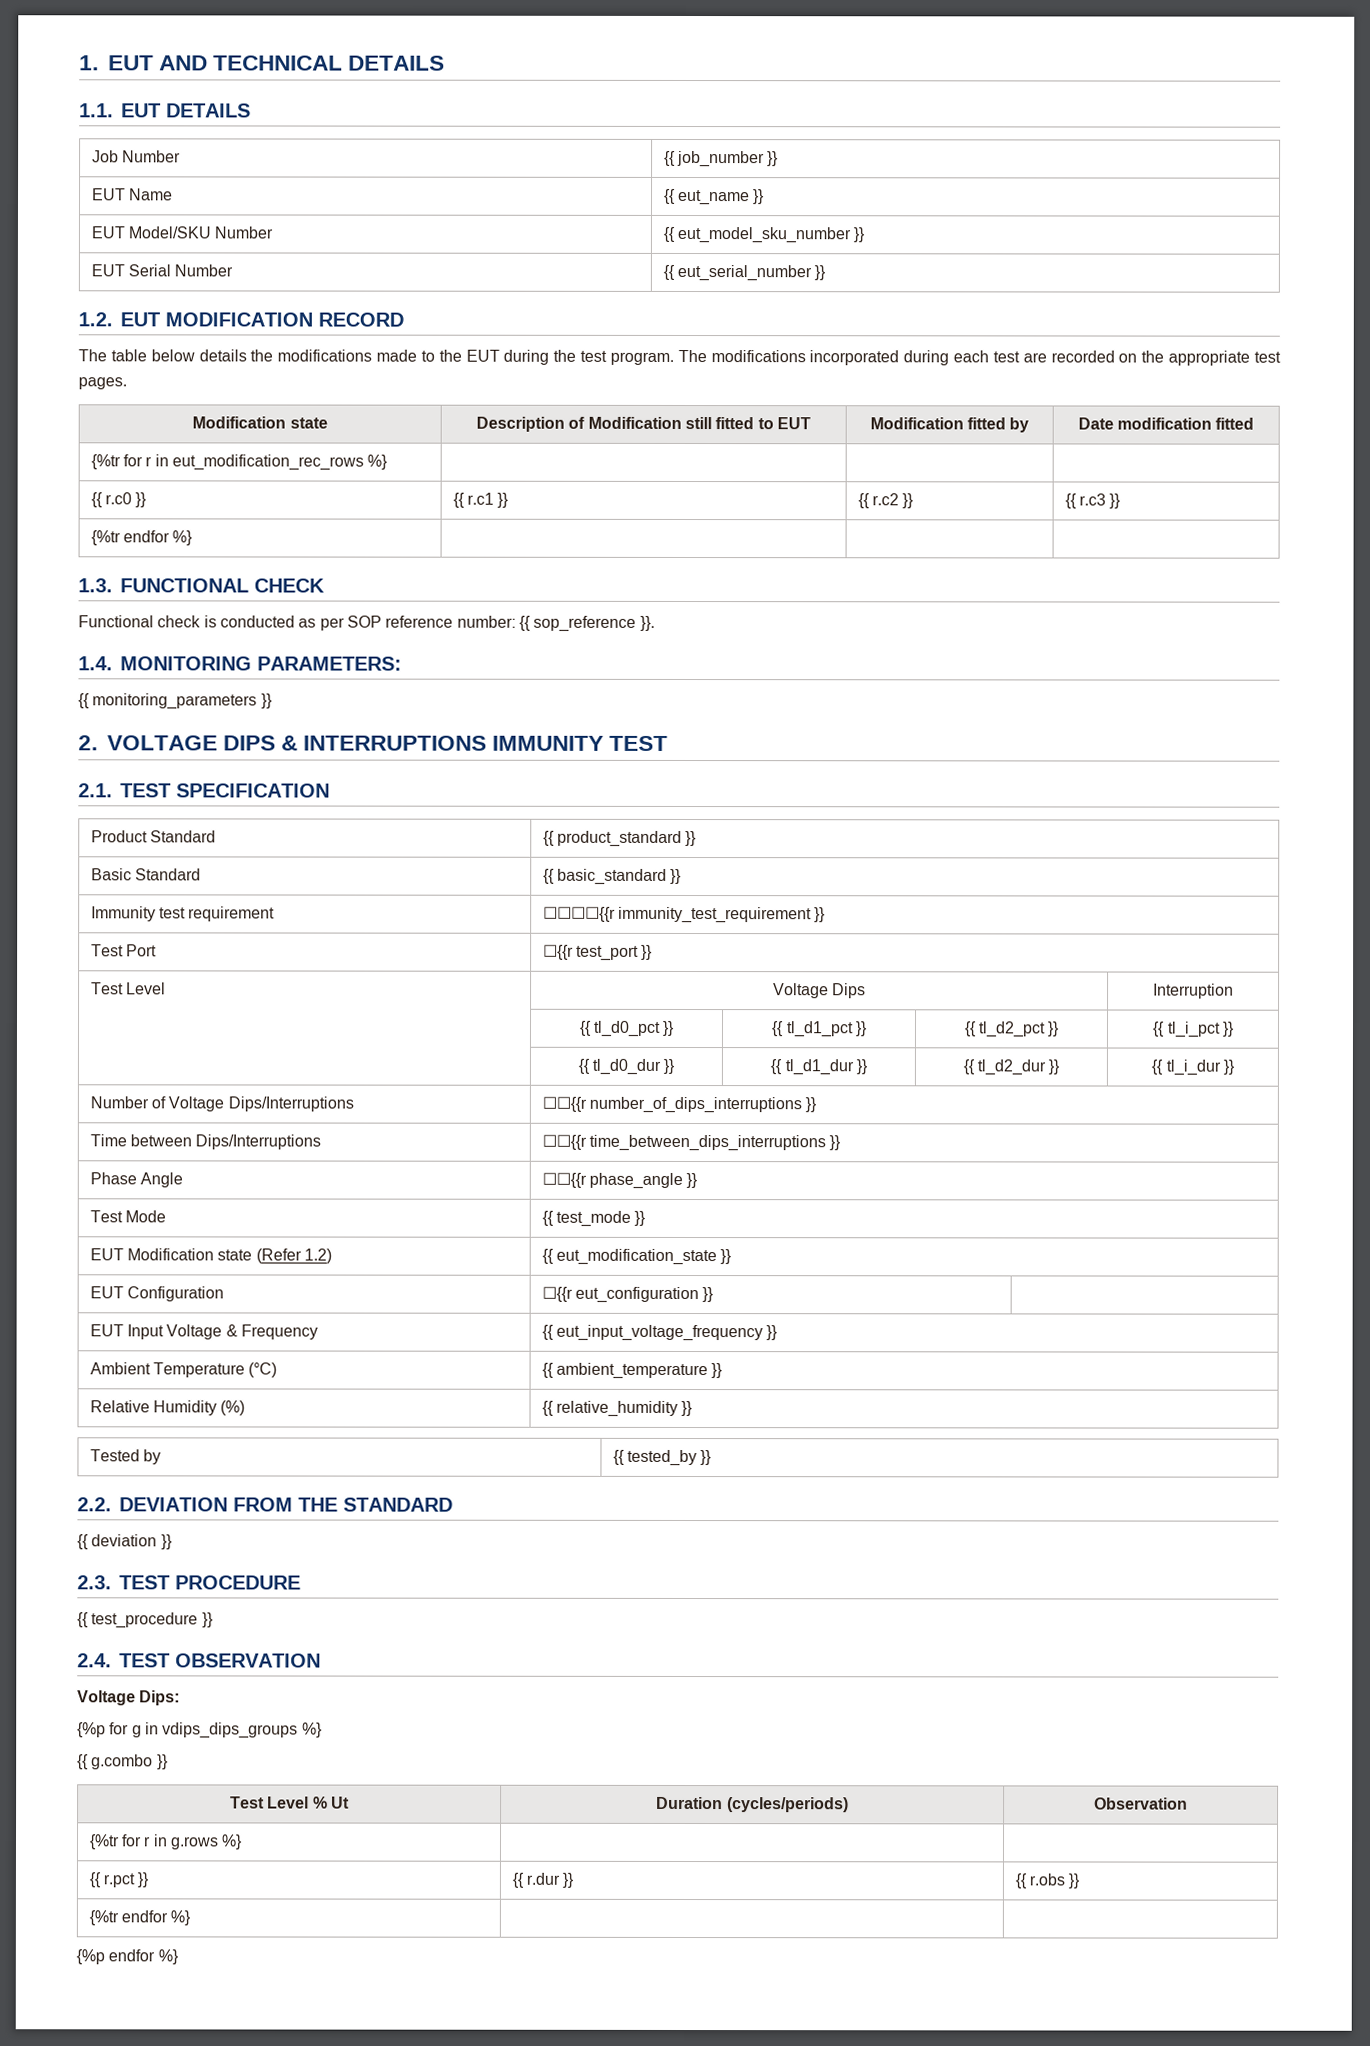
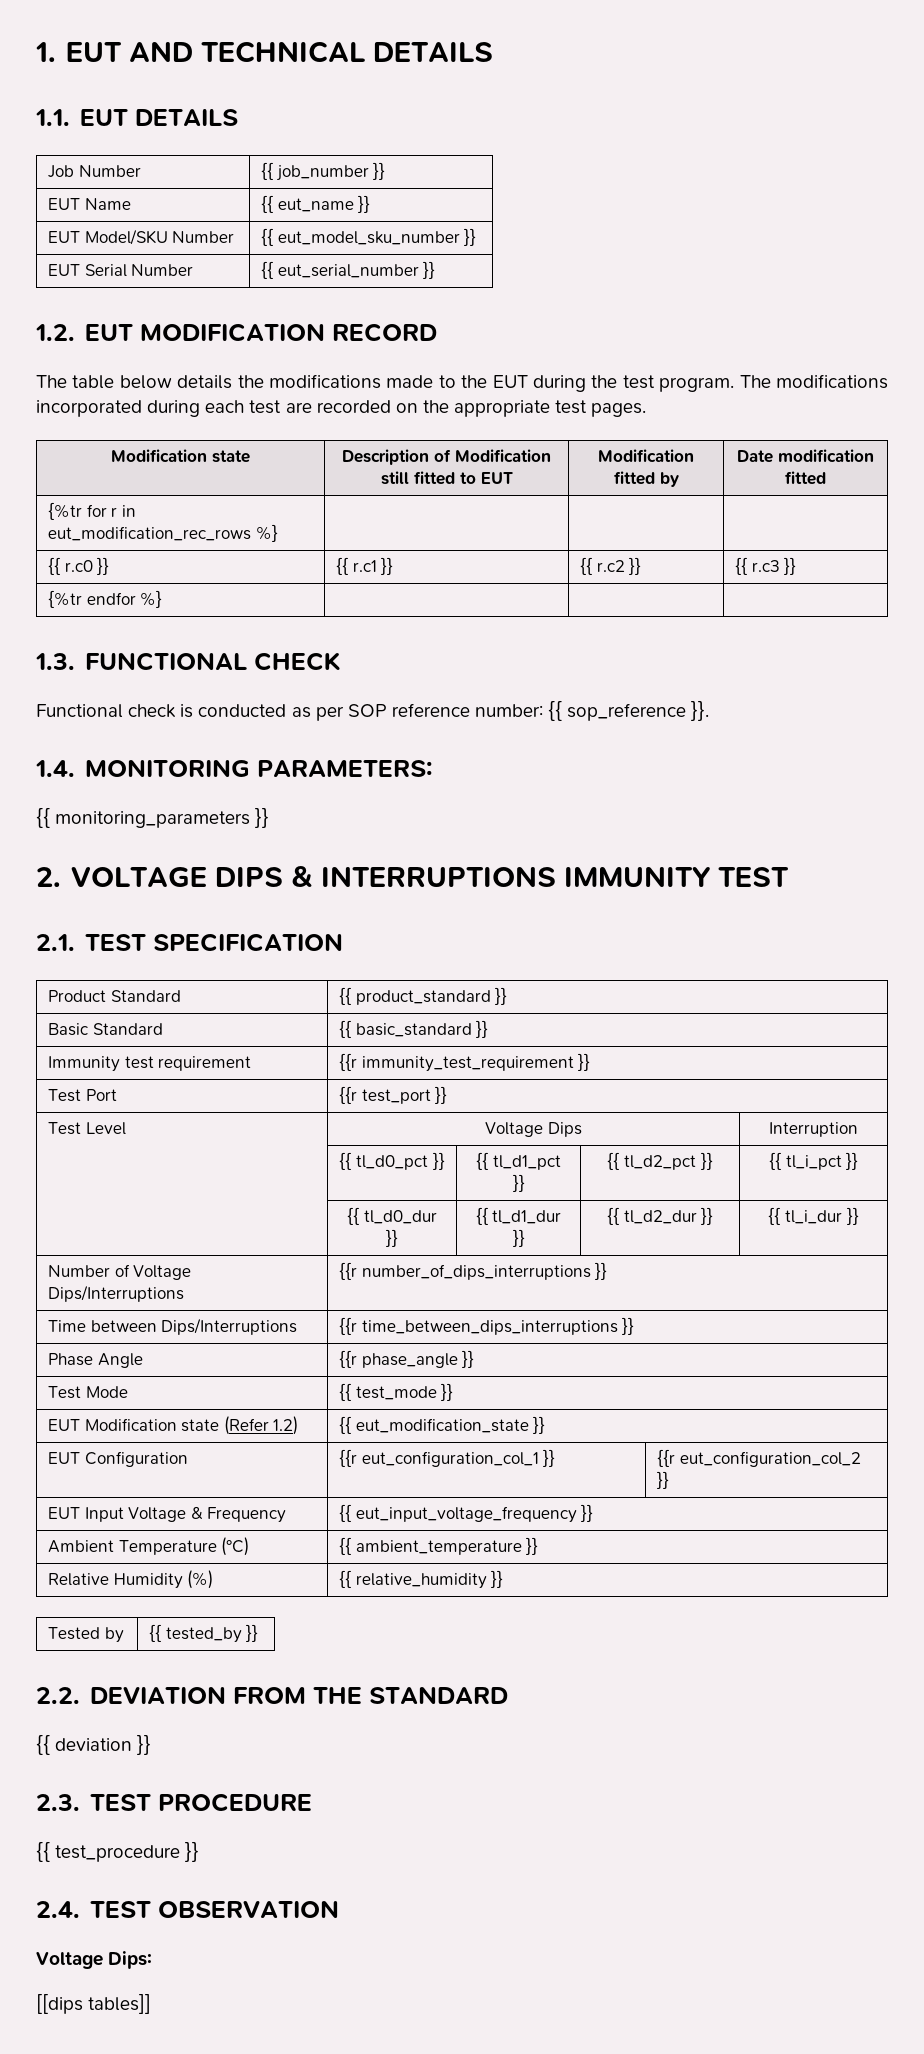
- Immunity test requirement | ☐☐☐☐{{r immunity_test_requirement }}
+ Immunity test requirement | {{r immunity_test_requirement }}
- Test Port | ☐{{r test_port }}
+ Test Port | {{r test_port }}
- Number of Voltage Dips/Interruptions | ☐☐{{r number_of_dips_interruptions }}
+ Number of Voltage Dips/Interruptions | {{r number_of_dips_interruptions }}
- Time between Dips/Interruptions | ☐☐{{r time_between_dips_interruptions }}
+ Time between Dips/Interruptions | {{r time_between_dips_interruptions }}
- Phase Angle | ☐☐{{r phase_angle }}
+ Phase Angle | {{r phase_angle }}
- EUT Configuration | ☐{{r eut_configuration }} |
+ EUT Configuration | {{r eut_configuration_col_1 }} | {{r eut_configuration_col_2 }}
- {%p for g in vdips_dips_groups %}
- {{ g.combo }}
- Test Level % Ut | Duration (cycles/periods) | Observation
- {%tr for r in g.rows %} | |
- {{ r.pct }} | {{ r.dur }} | {{ r.obs }}
- {%tr endfor %} | |
- {%p endfor %}
+ [[dips tables]]

